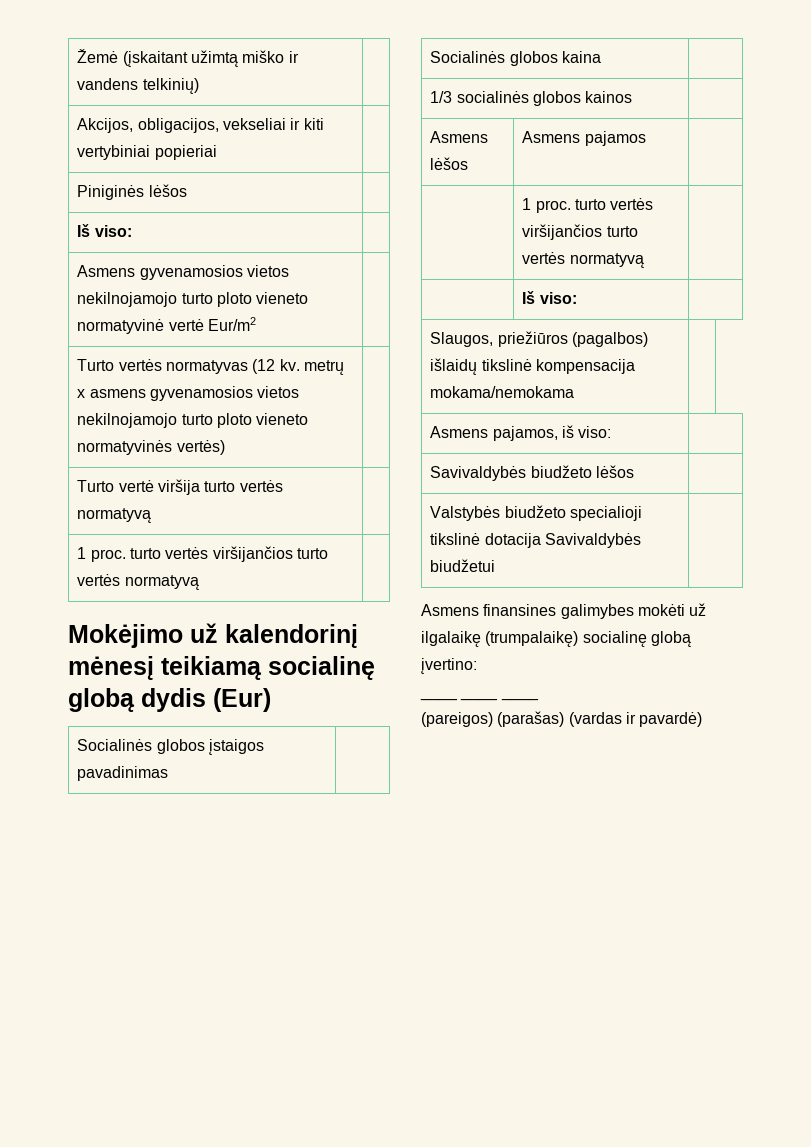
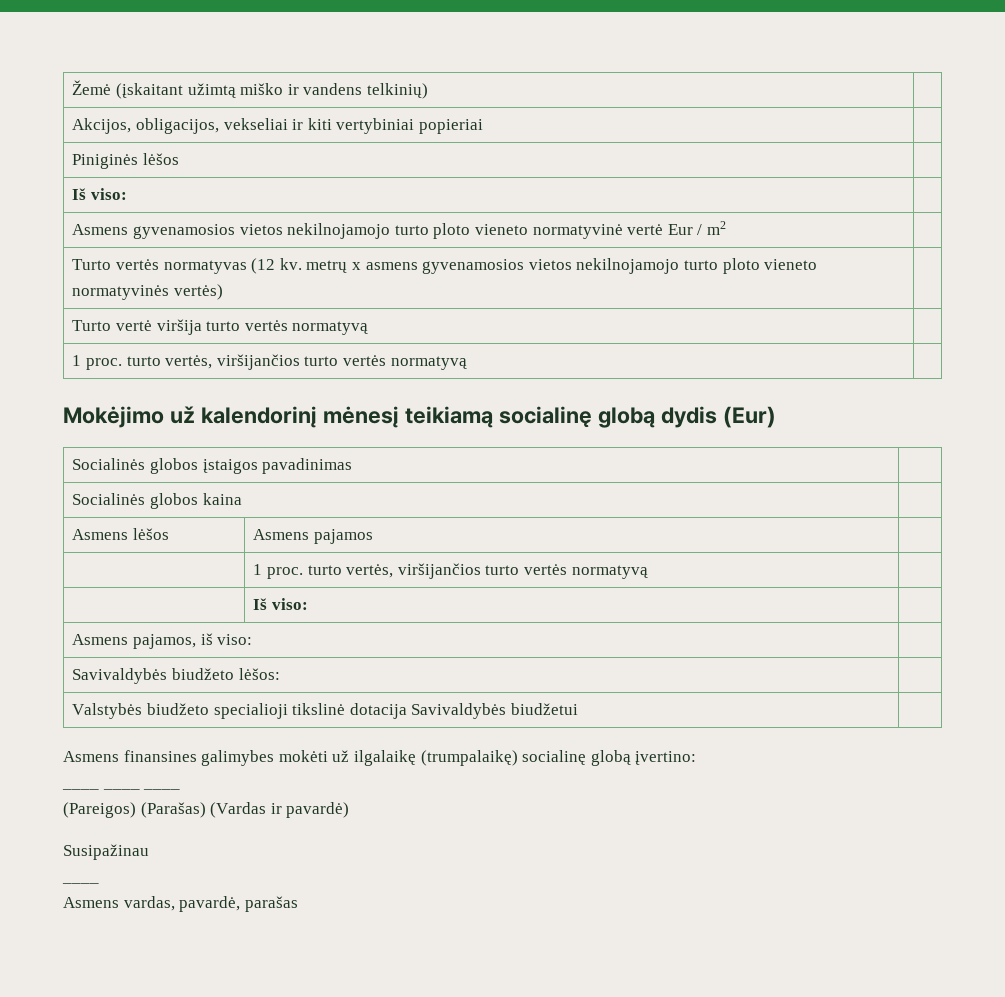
- Asmens gyvenamosios vietos nekilnojamojo turto ploto vieneto normatyvinė vertė Eur/m2 |
+ Asmens gyvenamosios vietos nekilnojamojo turto ploto vieneto normatyvinė vertė Eur / m2 |
  Turto vertė viršija turto vertės normatyvą |
- 1 proc. turto vertės viršijančios turto vertės normatyvą |
+ 1 proc. turto vertės, viršijančios turto vertės normatyvą |
- 1/3 socialinės globos kainos |
- | 1 proc. turto vertės viršijančios turto vertės normatyvą |
+ | 1 proc. turto vertės, viršijančios turto vertės normatyvą |
- Slaugos, priežiūros (pagalbos) išlaidų tikslinė kompensacija mokama/nemokama |
- Savivaldybės biudžeto lėšos |
+ Savivaldybės biudžeto lėšos: |
- (pareigos) (parašas) (vardas ir pavardė)
+ (Pareigos) (Parašas) (Vardas ir pavardė)
+ Susipažinau
+ ____
+ Asmens vardas, pavardė, parašas

